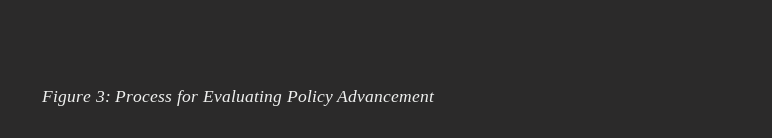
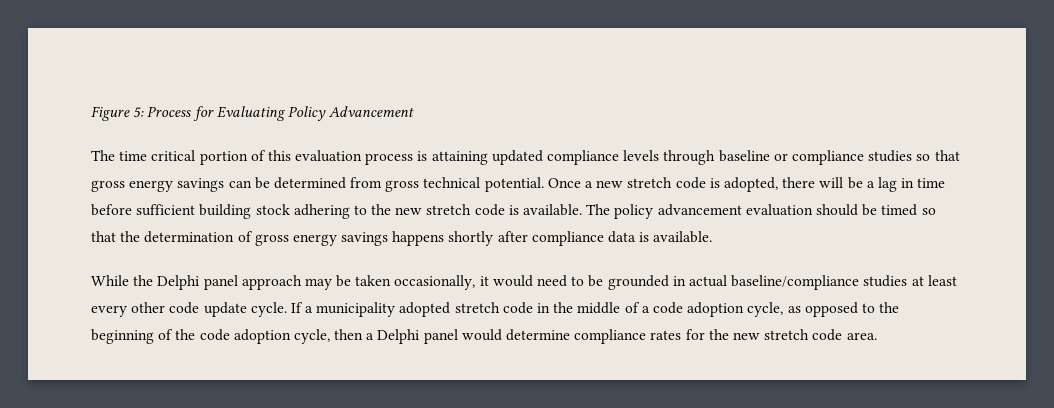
- Figure 3: Process for Evaluating Policy Advancement
+ Figure 5: Process for Evaluating Policy Advancement
+ The time critical portion of this evaluation process is attaining updated compliance levels through baseline or compliance studies so that gross energy savings can be determined from gross technical potential. Once a new stretch code is adopted, there will be a lag in time before sufficient building stock adhering to the new stretch code is available. The policy advancement evaluation should be timed so that the determination of gross energy savings happens shortly after compliance data is available.
+ While the Delphi panel approach may be taken occasionally, it would need to be grounded in actual baseline/compliance studies at least every other code update cycle. If a municipality adopted stretch code in the middle of a code adoption cycle, as opposed to the beginning of the code adoption cycle, then a Delphi panel would determine compliance rates for the new stretch code area.

